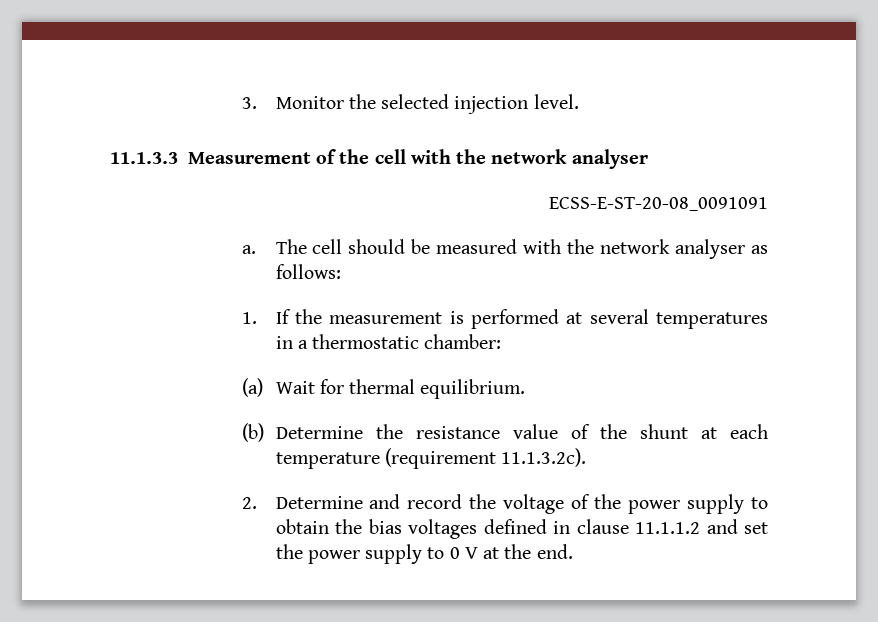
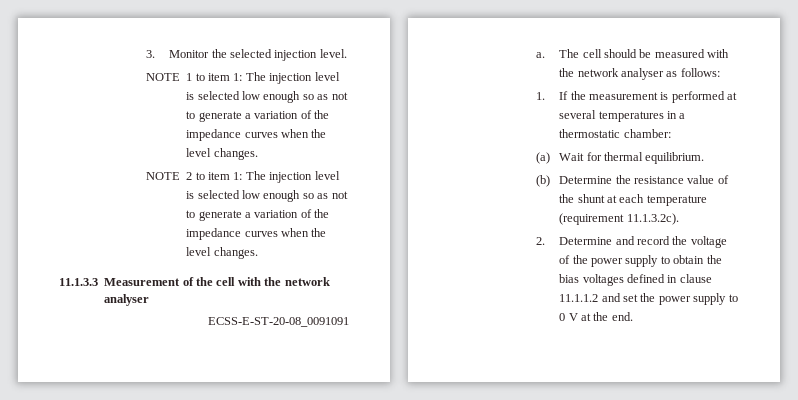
+ NOTE 1 to item 1: The injection level is selected low enough so as not to generate a variation of the impedance curves when the level changes.
+ NOTE 2 to item 1: The injection level is selected low enough so as not to generate a variation of the impedance curves when the level changes.

